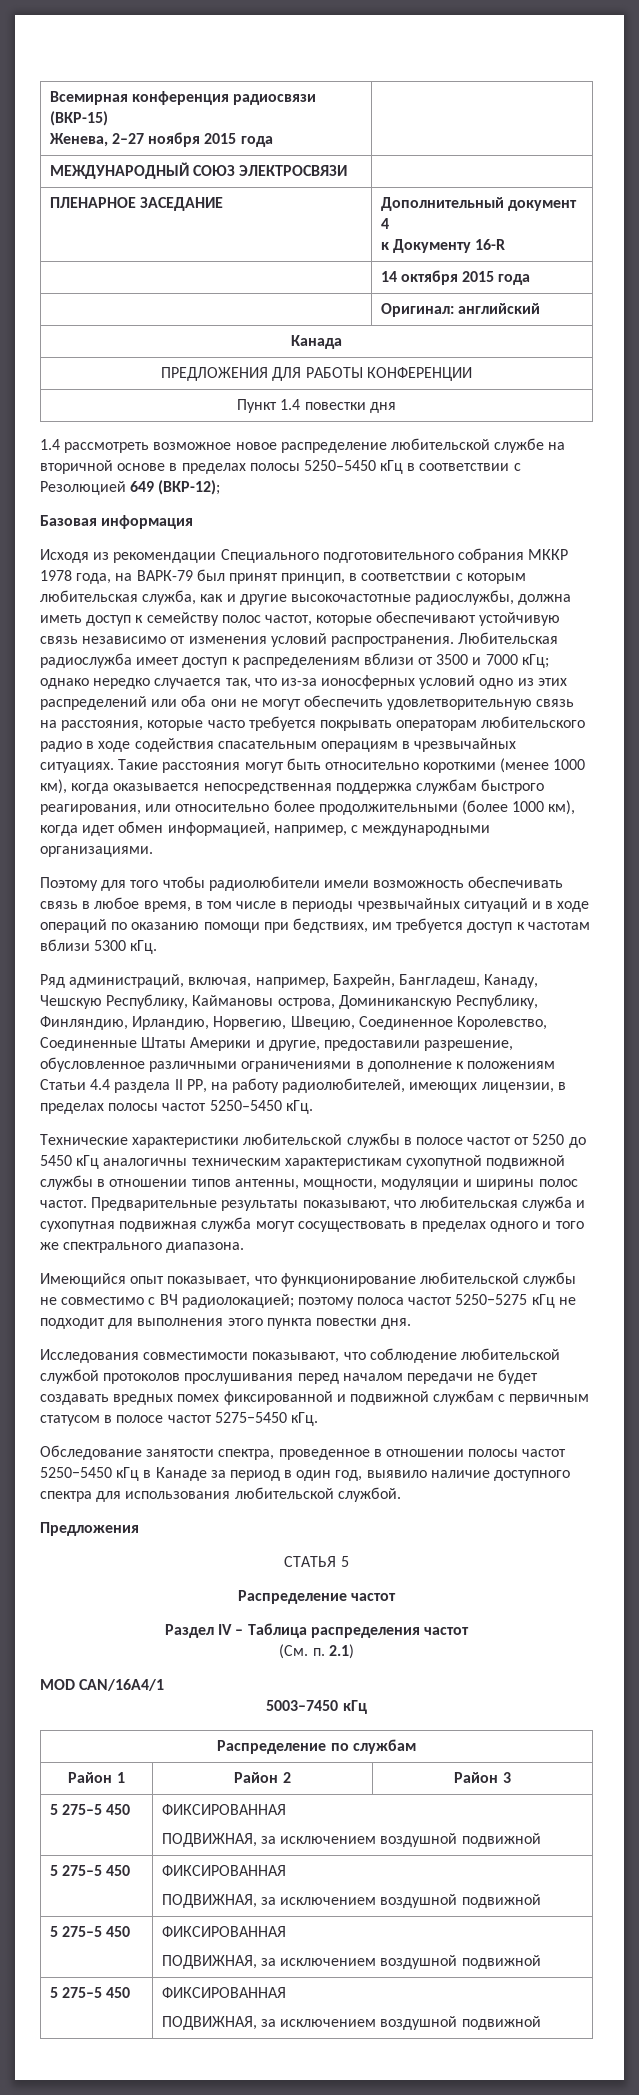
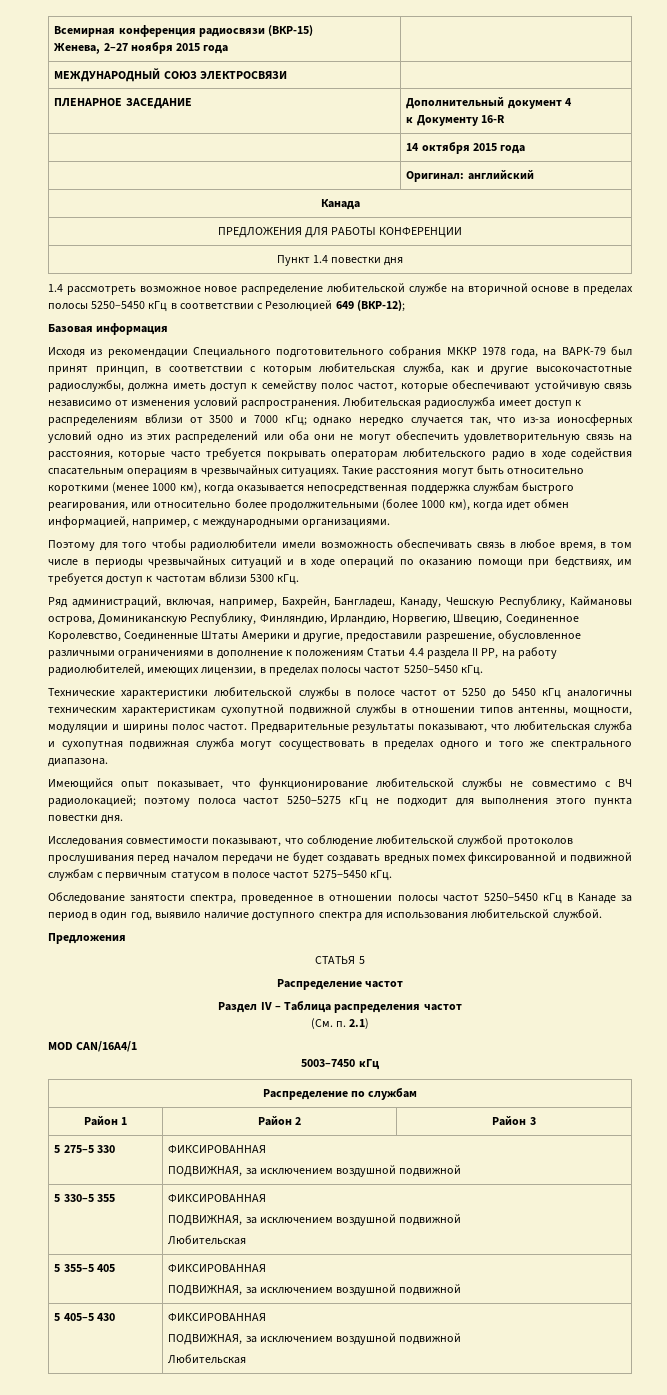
  Район 1 | Район 2 | Район 3
- 5 275–5 450 | ФИКСИРОВАННАЯ
+ 5 275–5 330 | ФИКСИРОВАННАЯ
  ПОДВИЖНАЯ, за исключением воздушной подвижной
- 5 275–5 450 | ФИКСИРОВАННАЯ
+ 5 330–5 355 | ФИКСИРОВАННАЯ
  ПОДВИЖНАЯ, за исключением воздушной подвижной
- 5 275–5 450 | ФИКСИРОВАННАЯ
+ Любительская
+ 5 355–5 405 | ФИКСИРОВАННАЯ
  ПОДВИЖНАЯ, за исключением воздушной подвижной
- 5 275–5 450 | ФИКСИРОВАННАЯ
+ 5 405–5 430 | ФИКСИРОВАННАЯ
  ПОДВИЖНАЯ, за исключением воздушной подвижной
+ Любительская

